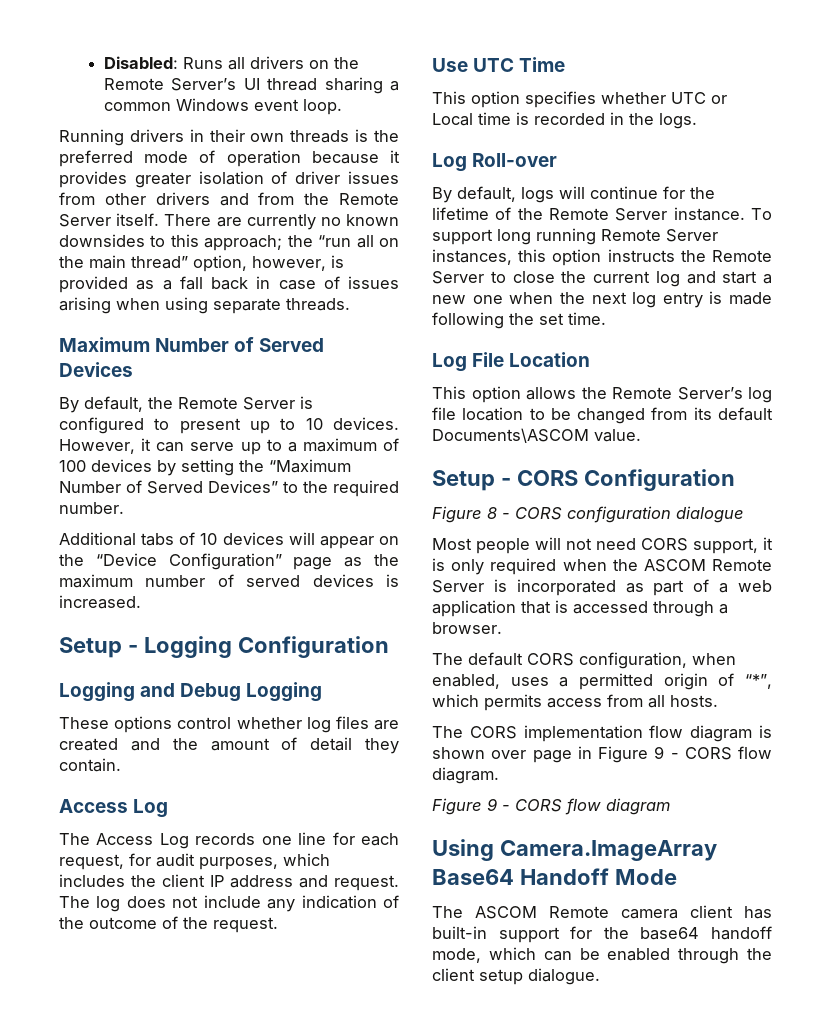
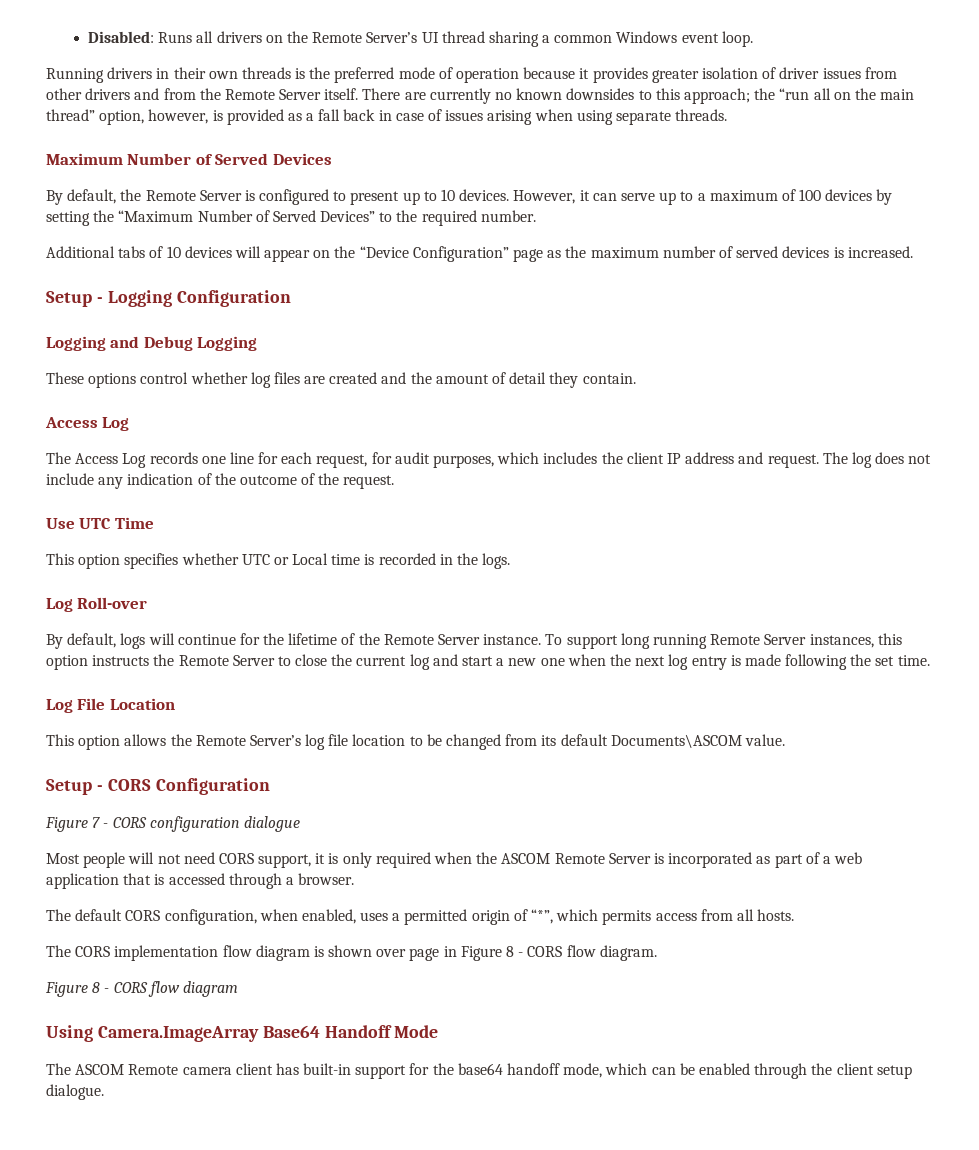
- Figure 8 - CORS configuration dialogue
+ Figure 7 - CORS configuration dialogue
- The CORS implementation flow diagram is shown over page in Figure 9 - CORS flow diagram.
+ The CORS implementation flow diagram is shown over page in Figure 8 - CORS flow diagram.
- Figure 9 - CORS flow diagram
+ Figure 8 - CORS flow diagram

